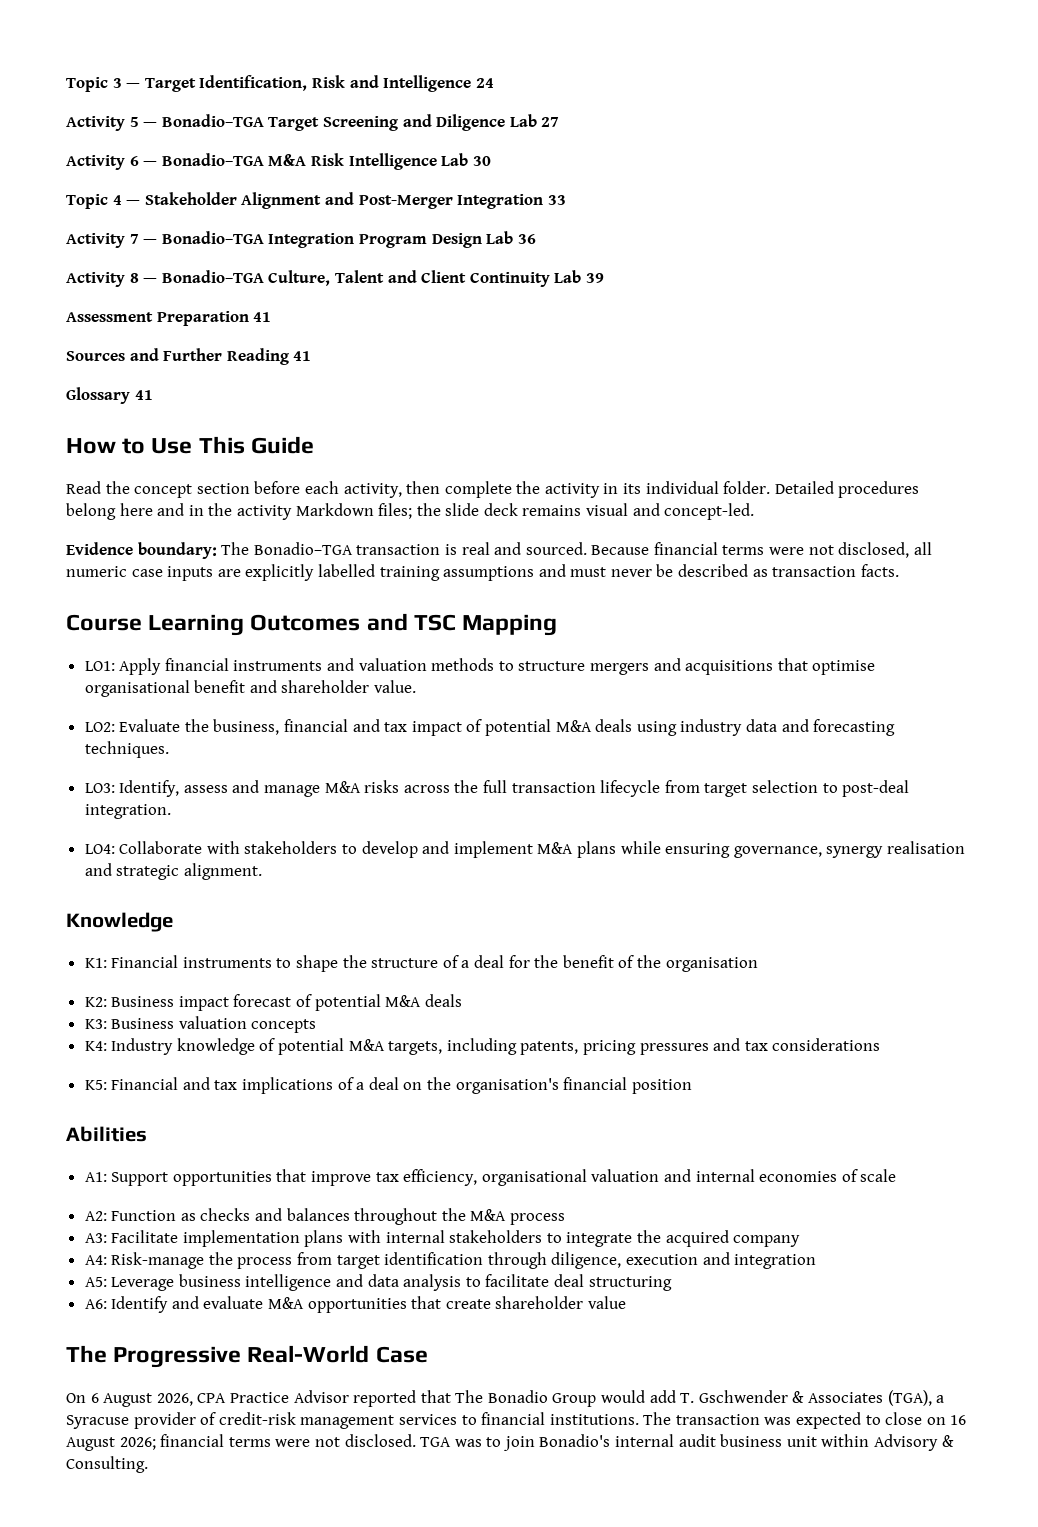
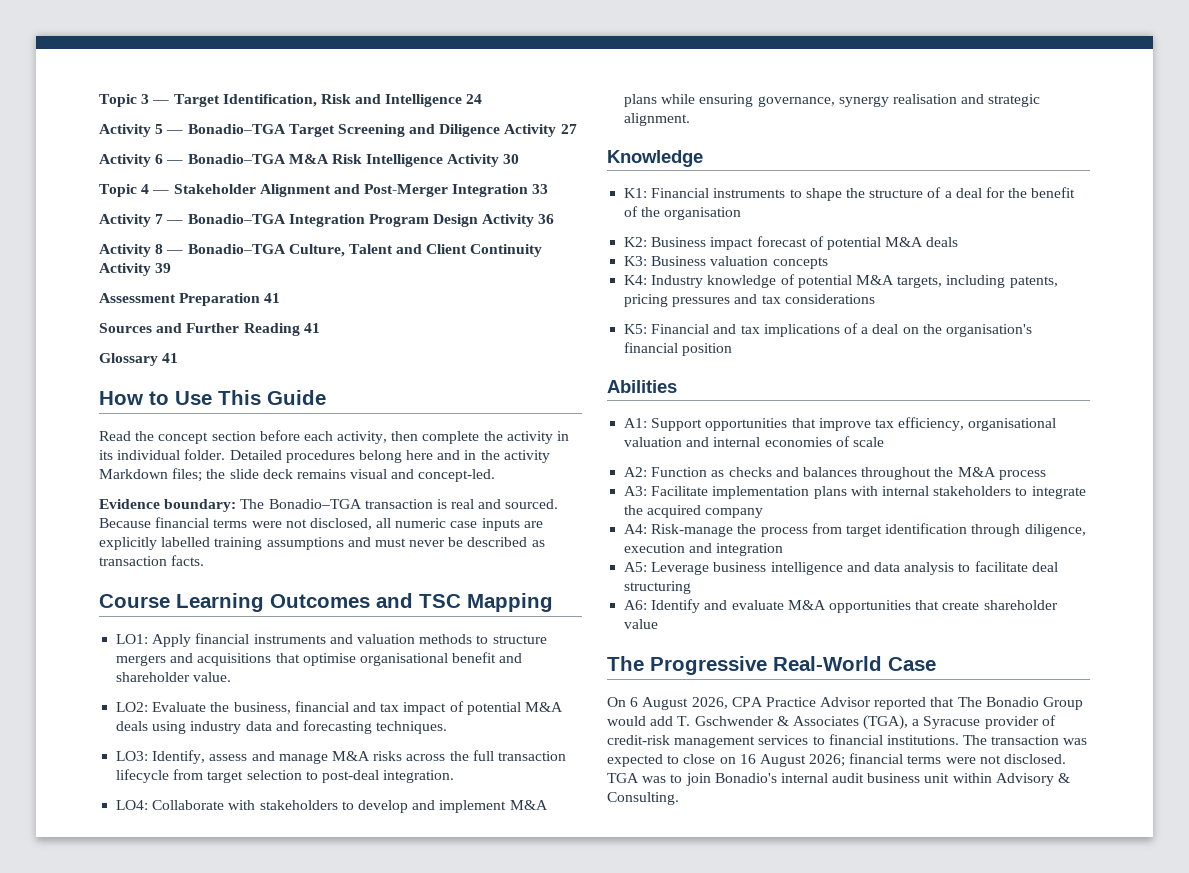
- Activity 5 — Bonadio–TGA Target Screening and Diligence Lab 27
+ Activity 5 — Bonadio–TGA Target Screening and Diligence Activity 27
- Activity 6 — Bonadio–TGA M&A Risk Intelligence Lab 30
+ Activity 6 — Bonadio–TGA M&A Risk Intelligence Activity 30
- Activity 7 — Bonadio–TGA Integration Program Design Lab 36
+ Activity 7 — Bonadio–TGA Integration Program Design Activity 36
- Activity 8 — Bonadio–TGA Culture, Talent and Client Continuity Lab 39
+ Activity 8 — Bonadio–TGA Culture, Talent and Client Continuity Activity 39

